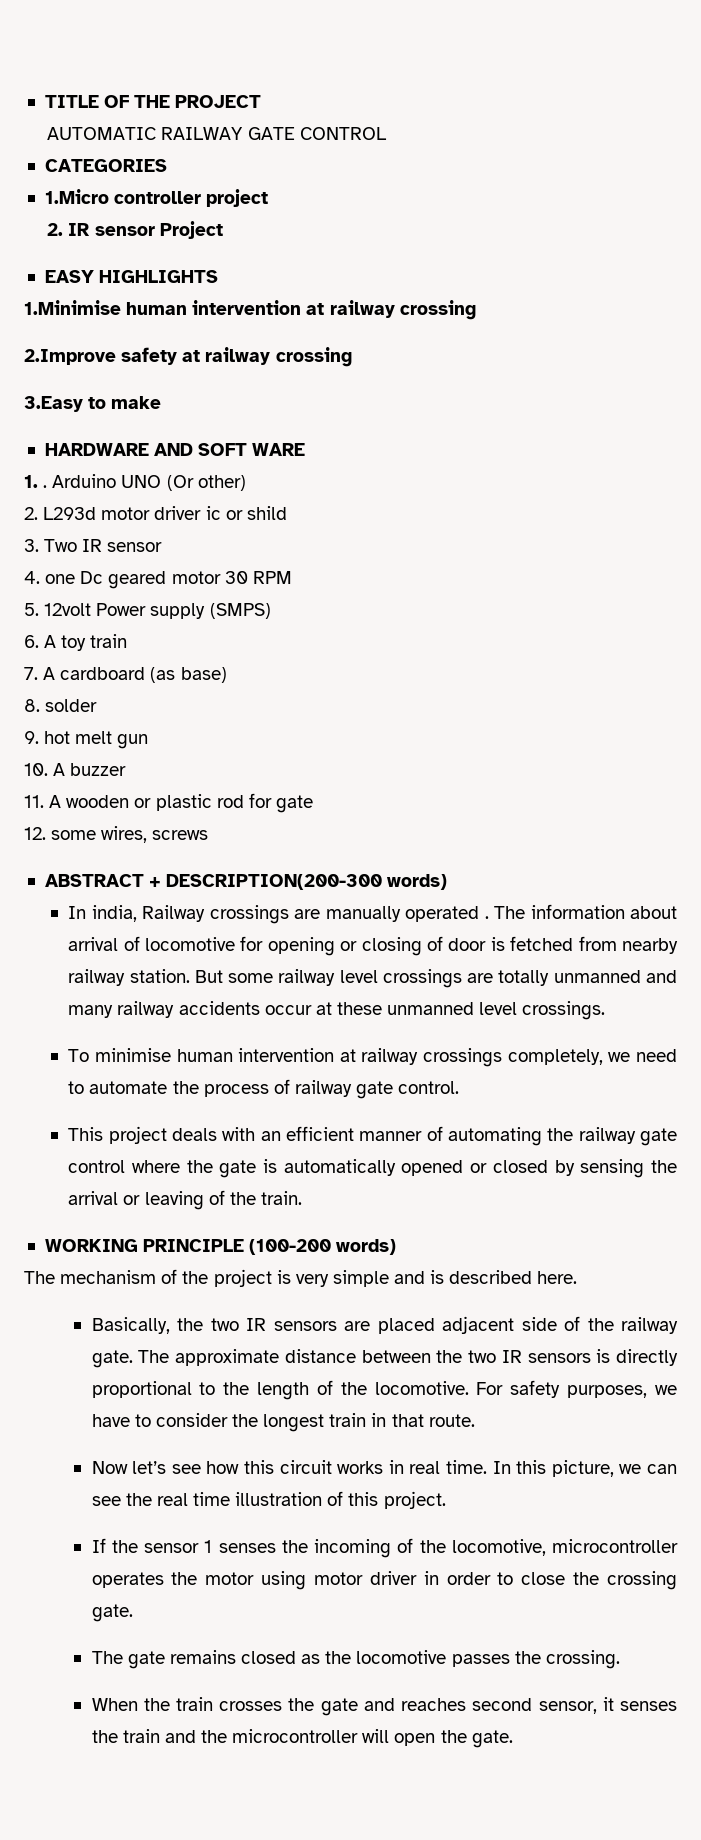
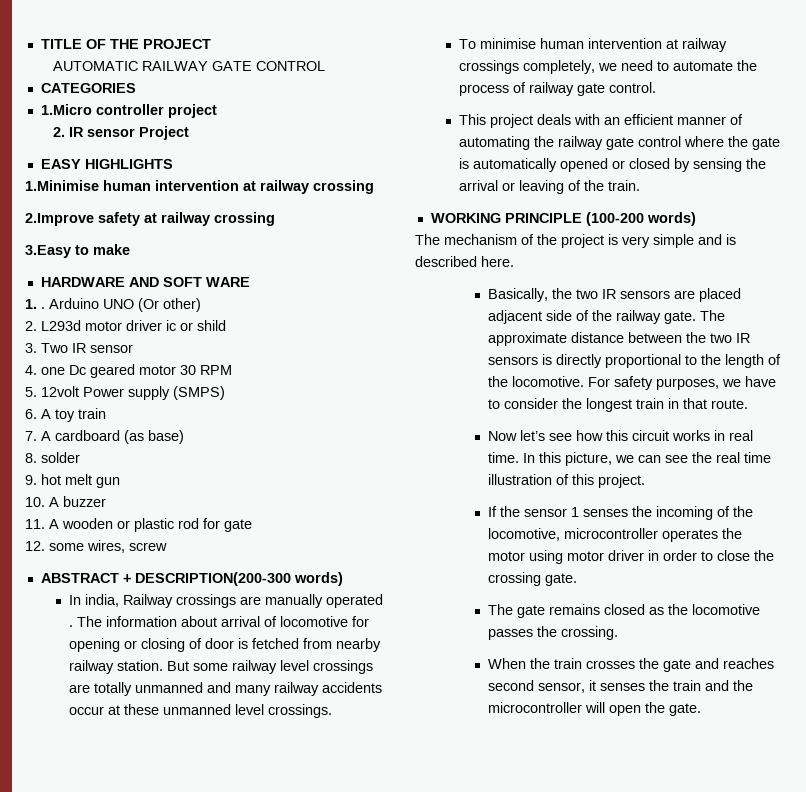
- 12. some wires, screws
+ 12. some wires, screw

